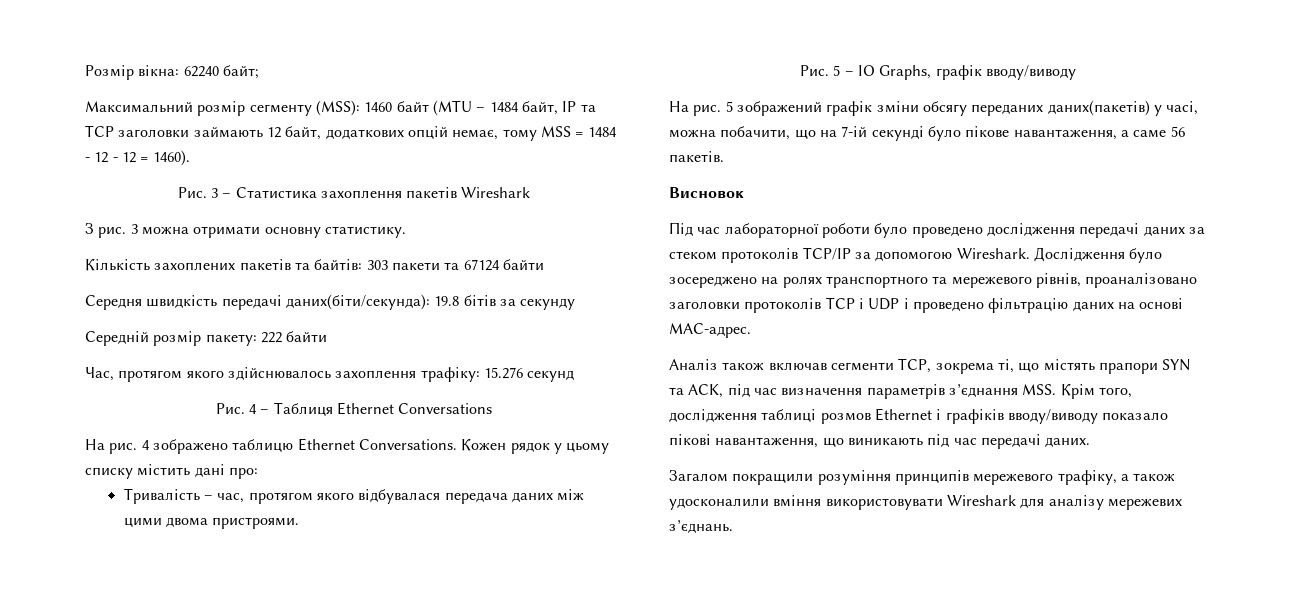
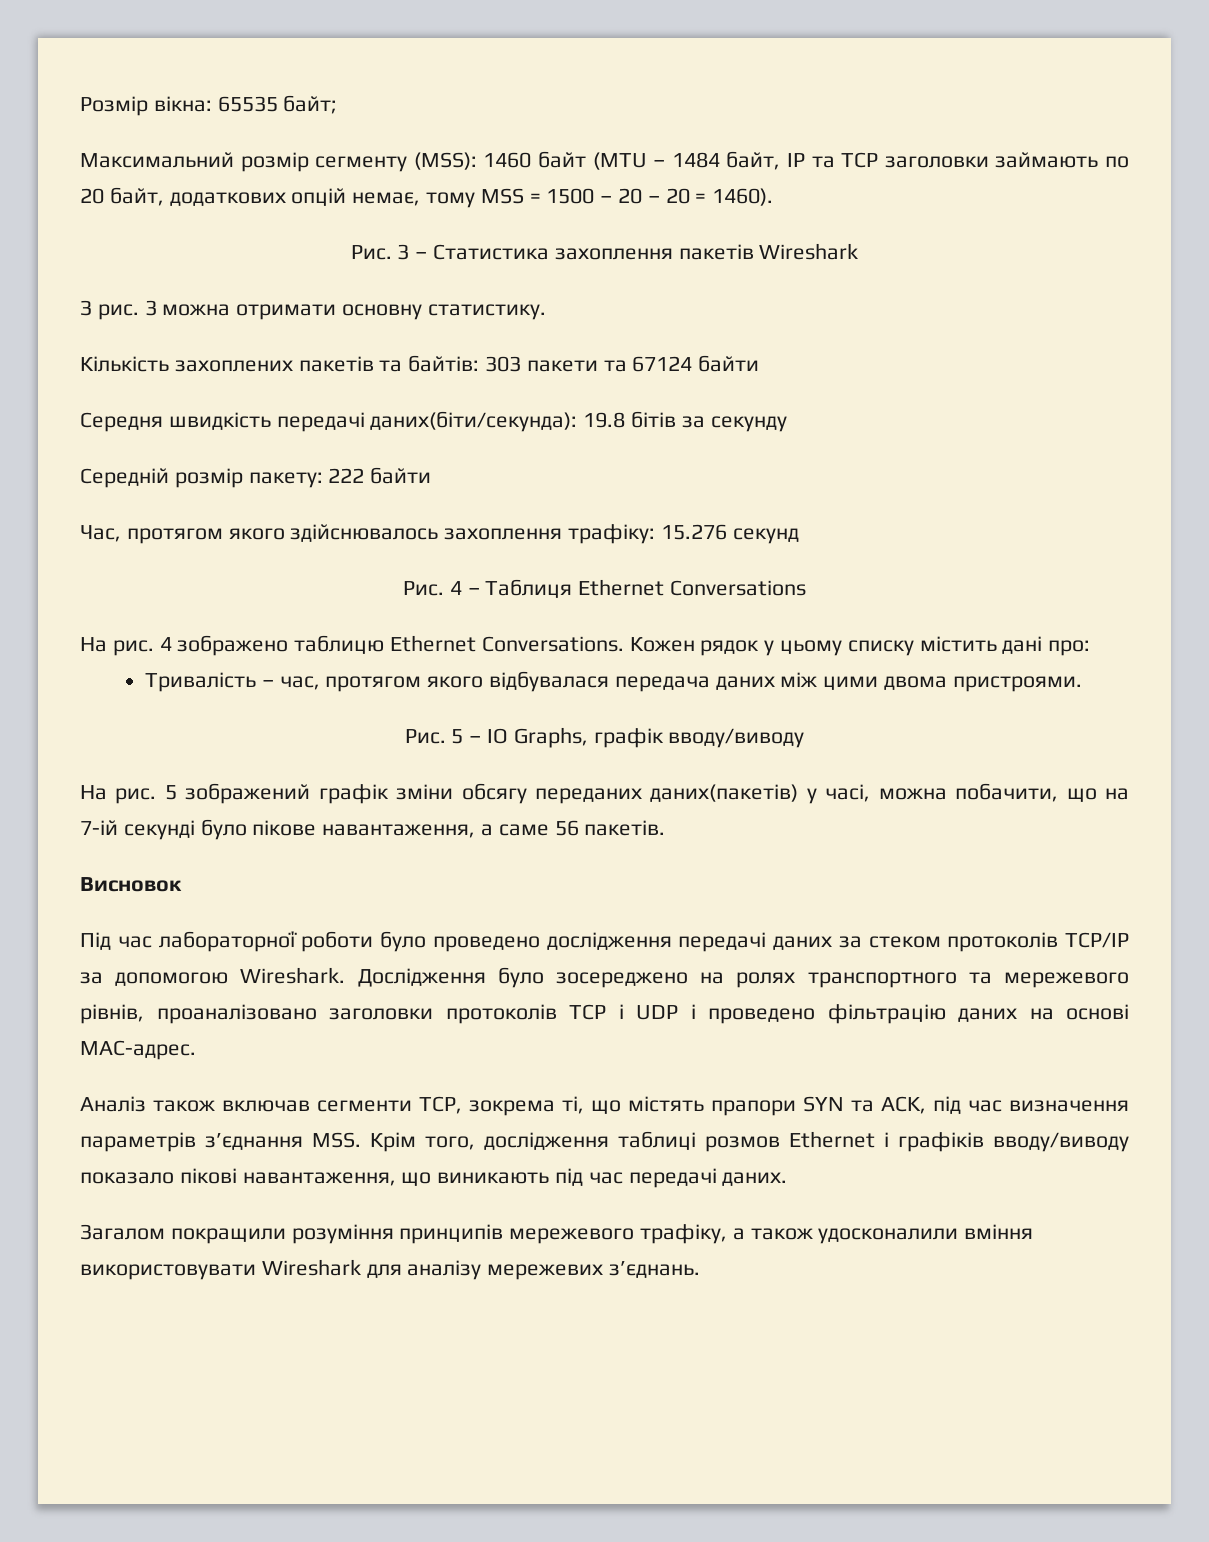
- Розмір вікна: 62240 байт;
+ Розмір вікна: 65535 байт;
- Максимальний розмір сегменту (MSS): 1460 байт (MTU – 1484 байт, IP та TCP заголовки займають 12 байт, додаткових опцій немає, тому MSS = 1484 - 12 - 12 = 1460).
+ Максимальний розмір сегменту (MSS): 1460 байт (MTU – 1484 байт, IP та TCP заголовки займають по 20 байт, додаткових опцій немає, тому MSS = 1500 – 20 – 20 = 1460).

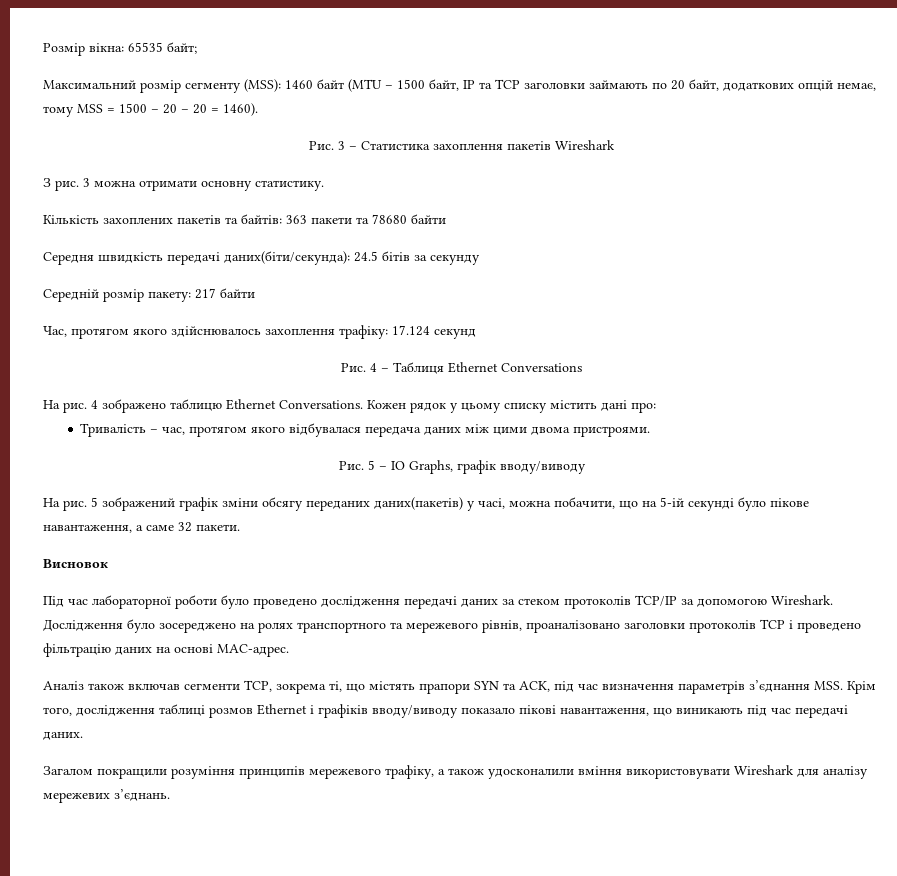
- Максимальний розмір сегменту (MSS): 1460 байт (MTU – 1484 байт, IP та TCP заголовки займають по 20 байт, додаткових опцій немає, тому MSS = 1500 – 20 – 20 = 1460).
+ Максимальний розмір сегменту (MSS): 1460 байт (MTU – 1500 байт, IP та TCP заголовки займають по 20 байт, додаткових опцій немає, тому MSS = 1500 – 20 – 20 = 1460).
- Кількість захоплених пакетів та байтів: 303 пакети та 67124 байти
+ Кількість захоплених пакетів та байтів: 363 пакети та 78680 байти
- Середня швидкість передачі даних(біти/секунда): 19.8 бітів за секунду
+ Середня швидкість передачі даних(біти/секунда): 24.5 бітів за секунду
- Середній розмір пакету: 222 байти
+ Середній розмір пакету: 217 байти
- Час, протягом якого здійснювалось захоплення трафіку: 15.276 секунд
+ Час, протягом якого здійснювалось захоплення трафіку: 17.124 секунд
- 5 зображений графік зміни обсягу переданих даних(пакетів) у часі, можна побачити, що на 7-ій секунді було пікове навантаження, а саме 56 пакетів.
+ 5 зображений графік зміни обсягу переданих даних(пакетів) у часі, можна побачити, що на 5-ій секунді було пікове навантаження, а саме 32 пакети.
- Дослідження було зосереджено на ролях транспортного та мережевого рівнів, проаналізовано заголовки протоколів TCP і UDP і проведено фільтрацію даних на основі MAC-адрес.
+ Дослідження було зосереджено на ролях транспортного та мережевого рівнів, проаналізовано заголовки протоколів TCP і проведено фільтрацію даних на основі MAC-адрес.

